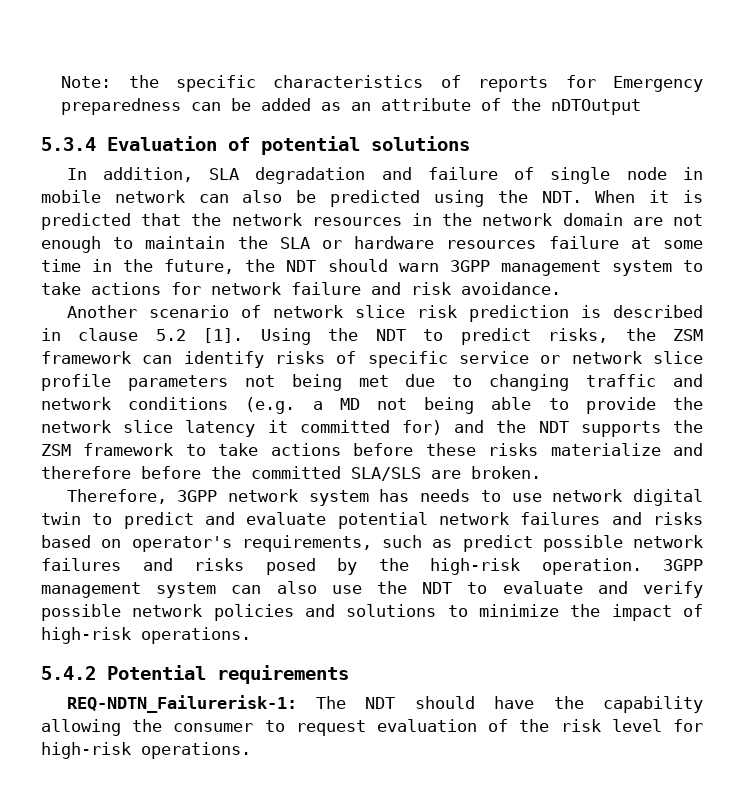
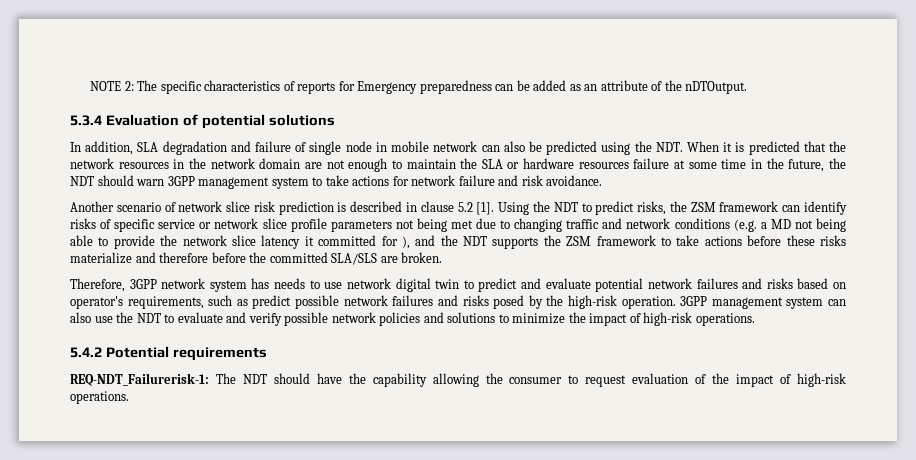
- Note: the specific characteristics of reports for Emergency preparedness can be added as an attribute of the nDTOutput
+ NOTE 2: The specific characteristics of reports for Emergency preparedness can be added as an attribute of the nDTOutput.
- Using the NDT to predict risks, the ZSM framework can identify risks of specific service or network slice profile parameters not being met due to changing traffic and network conditions (e.g. a MD not being able to provide the network slice latency it committed for) and the NDT supports the ZSM framework to take actions before these risks materialize and therefore before the committed SLA/SLS are broken.
+ Using the NDT to predict risks, the ZSM framework can identify risks of specific service or network slice profile parameters not being met due to changing traffic and network conditions (e.g. a MD not being able to provide the network slice latency it committed for ), and the NDT supports the ZSM framework to take actions before these risks materialize and therefore before the committed SLA/SLS are broken.
- REQ-NDTN_Failurerisk-1: The NDT should have the capability allowing the consumer to request evaluation of the risk level for high-risk operations.
+ REQ-NDT_Failurerisk-1: The NDT should have the capability allowing the consumer to request evaluation of the impact of high-risk operations.

